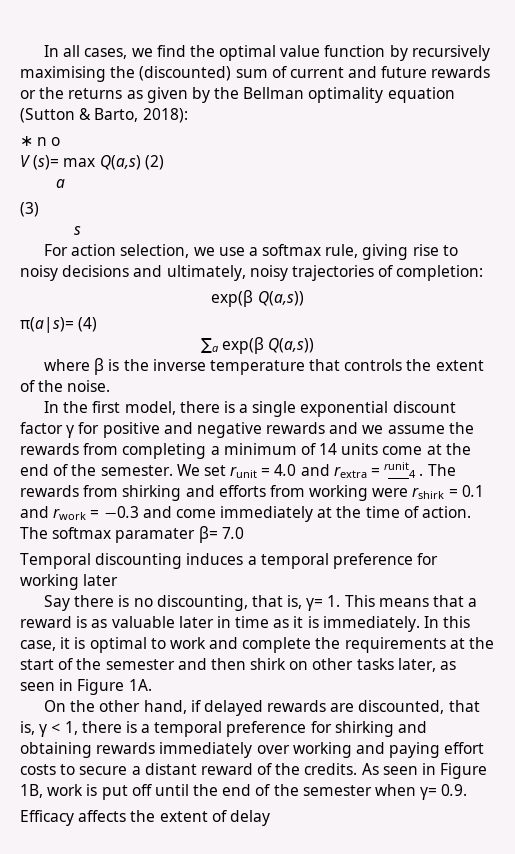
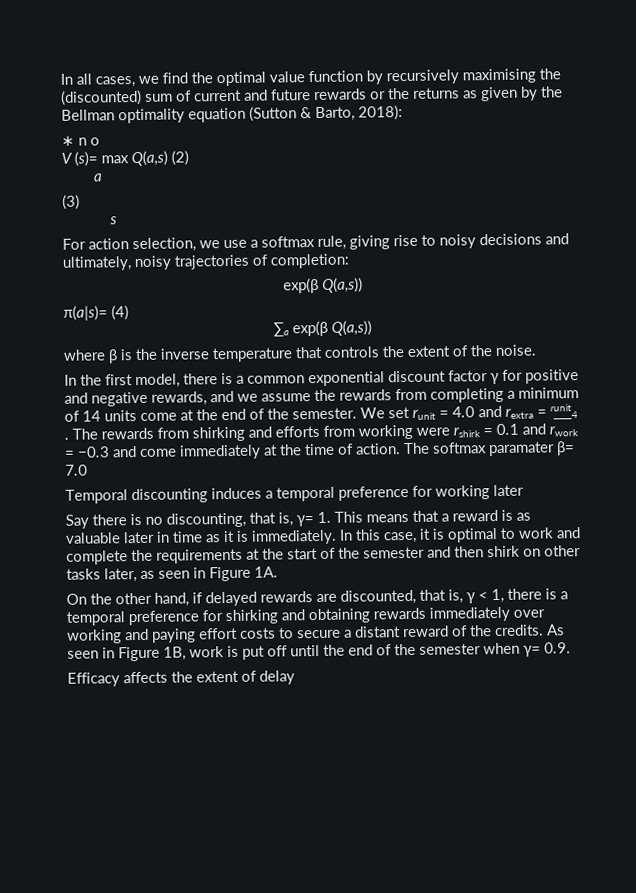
- In the first model, there is a single exponential discount factor γ for positive and negative rewards and we assume the rewards from completing a minimum of 14 units come at the end of the semester.
+ In the first model, there is a common exponential discount factor γ for positive and negative rewards, and we assume the rewards from completing a minimum of 14 units come at the end of the semester.

